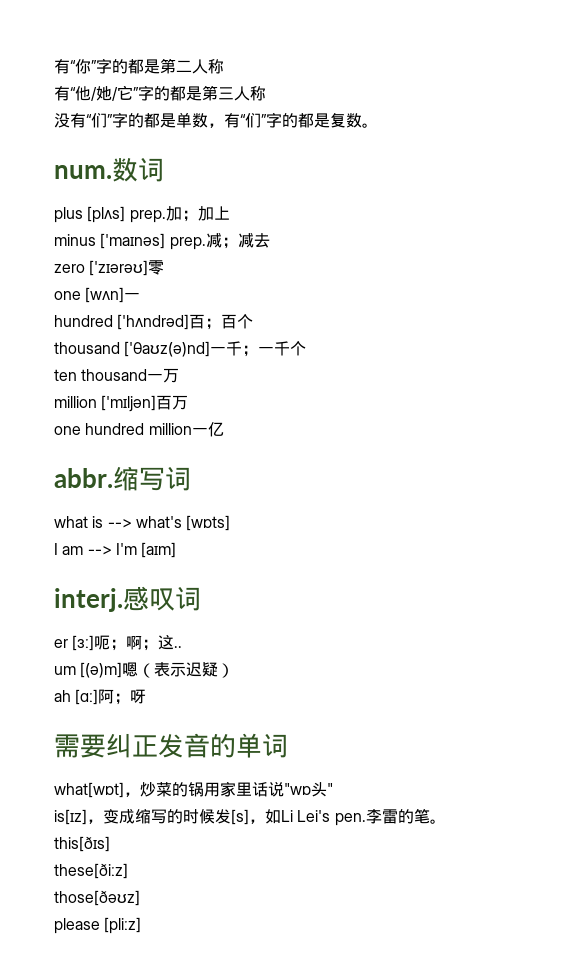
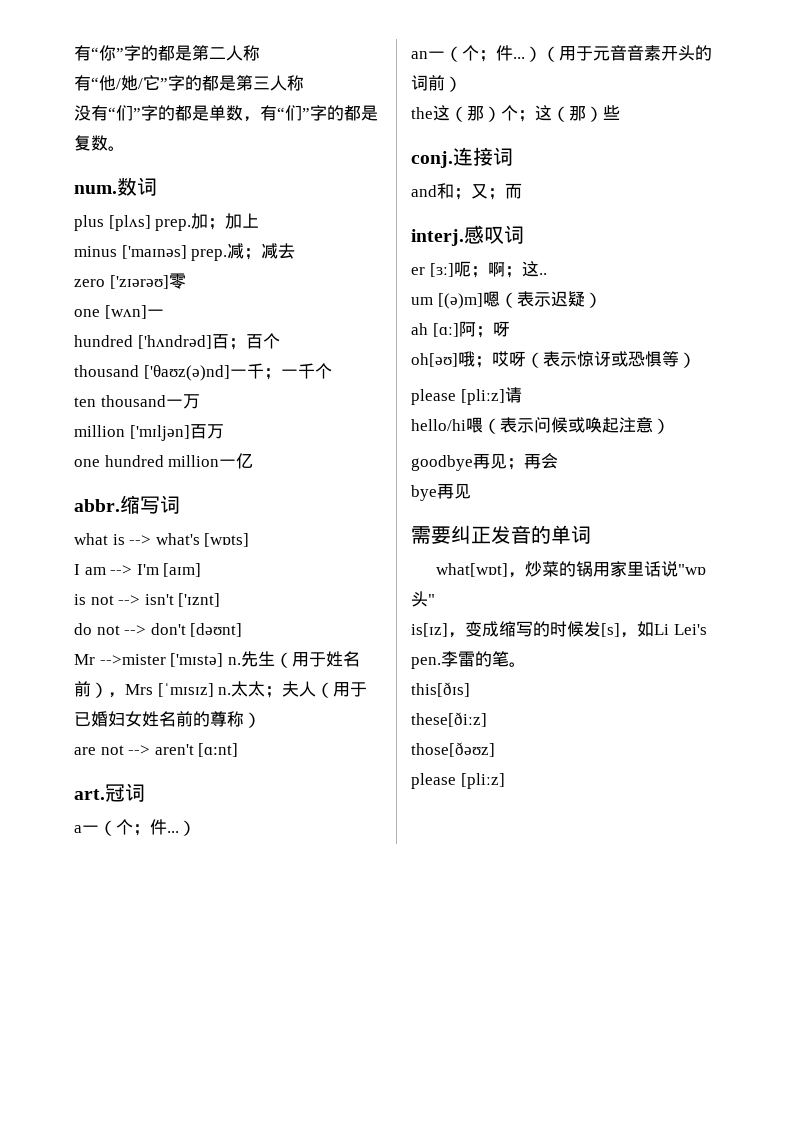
+ is not --> isn't ['ɪznt]
+ do not --> don't [dəʊnt]
+ Mr -->mister ['mɪstə] n.先生（用于姓名前），Mrs [ˈmɪsɪz] n.太太；夫人（用于已婚妇女姓名前的尊称）
+ are not --> aren't [ɑ:nt]
+ art.冠词
+ a一（个；件...）
+ an一（个；件...）（用于元音音素开头的词前）
+ the这（那）个；这（那）些
+ conj.连接词
+ and和；又；而
+ oh[əʊ]哦；哎呀（表示惊讶或恐惧等）
+ please [pliːz]请
+ hello/hi喂（表示问候或唤起注意）
+ goodbye再见；再会
+ bye再见

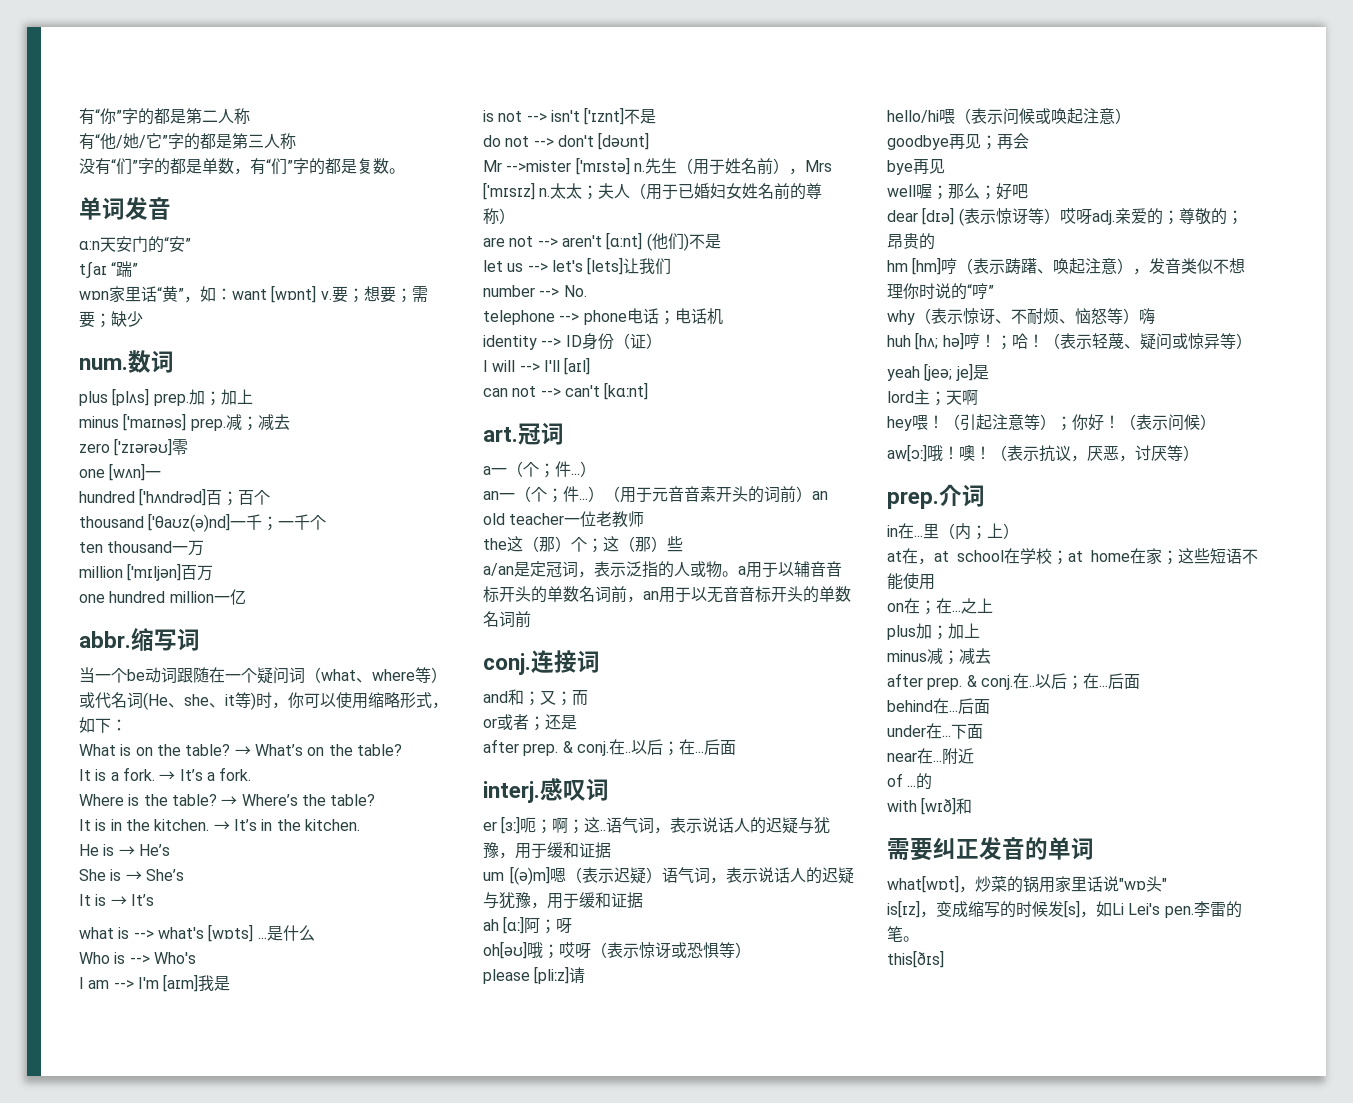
+ 单词发音
+ ɑ:n天安门的“安”
+ tʃaɪ “踹”
+ wɒn家里话“黄”，如：want [wɒnt] v.要；想要；需要；缺少
+ 当一个be动词跟随在一个疑问词（what、where等）或代名词(He、she、it等)时，你可以使用缩略形式，如下：
+ What is on the table? → What’s on the table?
+ It is a fork. → It’s a fork.
+ Where is the table? → Where’s the table?
+ It is in the kitchen. → It’s in the kitchen.
+ He is → He’s
+ She is → She’s
+ It is → It’s
- what is --> what's [wɒts]
+ what is --> what's [wɒts] ...是什么
+ Who is --> Who's
- I am --> I'm [aɪm]
+ I am --> I'm [aɪm]我是
- is not --> isn't ['ɪznt]
+ is not --> isn't ['ɪznt]不是
- are not --> aren't [ɑ:nt]
+ are not --> aren't [ɑ:nt] (他们)不是
+ let us --> let's [lets]让我们
+ number --> No.
+ telephone --> phone电话；电话机
+ identity --> ID身份（证）
+ I will --> I'll [aɪl]
+ can not --> can't [kɑːnt]
- an一（个；件...）（用于元音音素开头的词前）
+ an一（个；件...）（用于元音音素开头的词前）an old teacher一位老教师
+ a/an是定冠词，表示泛指的人或物。a用于以辅音音标开头的单数名词前，an用于以无音音标开头的单数名词前
+ or或者；还是
+ after prep. & conj.在..以后；在...后面
- er [ɜː]呃；啊；这..
+ er [ɜː]呃；啊；这..语气词，表示说话人的迟疑与犹豫，用于缓和证据
- um [(ə)m]嗯（表示迟疑）
+ um [(ə)m]嗯（表示迟疑）语气词，表示说话人的迟疑与犹豫，用于缓和证据
+ well喔；那么；好吧
+ dear [dɪə] (表示惊讶等）哎呀adj.亲爱的；尊敬的；昂贵的
+ hm [hm]哼（表示踌躇、唤起注意），发音类似不想理你时说的“哼”
+ why（表示惊讶、不耐烦、恼怒等）嗨
+ huh [hʌ; hə]哼！；哈！（表示轻蔑、疑问或惊异等）
+ yeah [jeə; je]是
+ lord主；天啊
+ hey喂！（引起注意等）；你好！（表示问候）
+ aw[ɔː]哦！噢！（表示抗议，厌恶，讨厌等）
+ prep.介词
+ in在...里（内；上）
+ at在，at school在学校；at home在家；这些短语不能使用
+ on在；在...之上
+ plus加；加上
+ minus减；减去
+ after prep. & conj.在..以后；在...后面
+ behind在...后面
+ under在...下面
+ near在...附近
+ of ...的
+ with [wɪð]和
- these[ðiːz]
- those[ðəʊz]
- please [pliːz]

